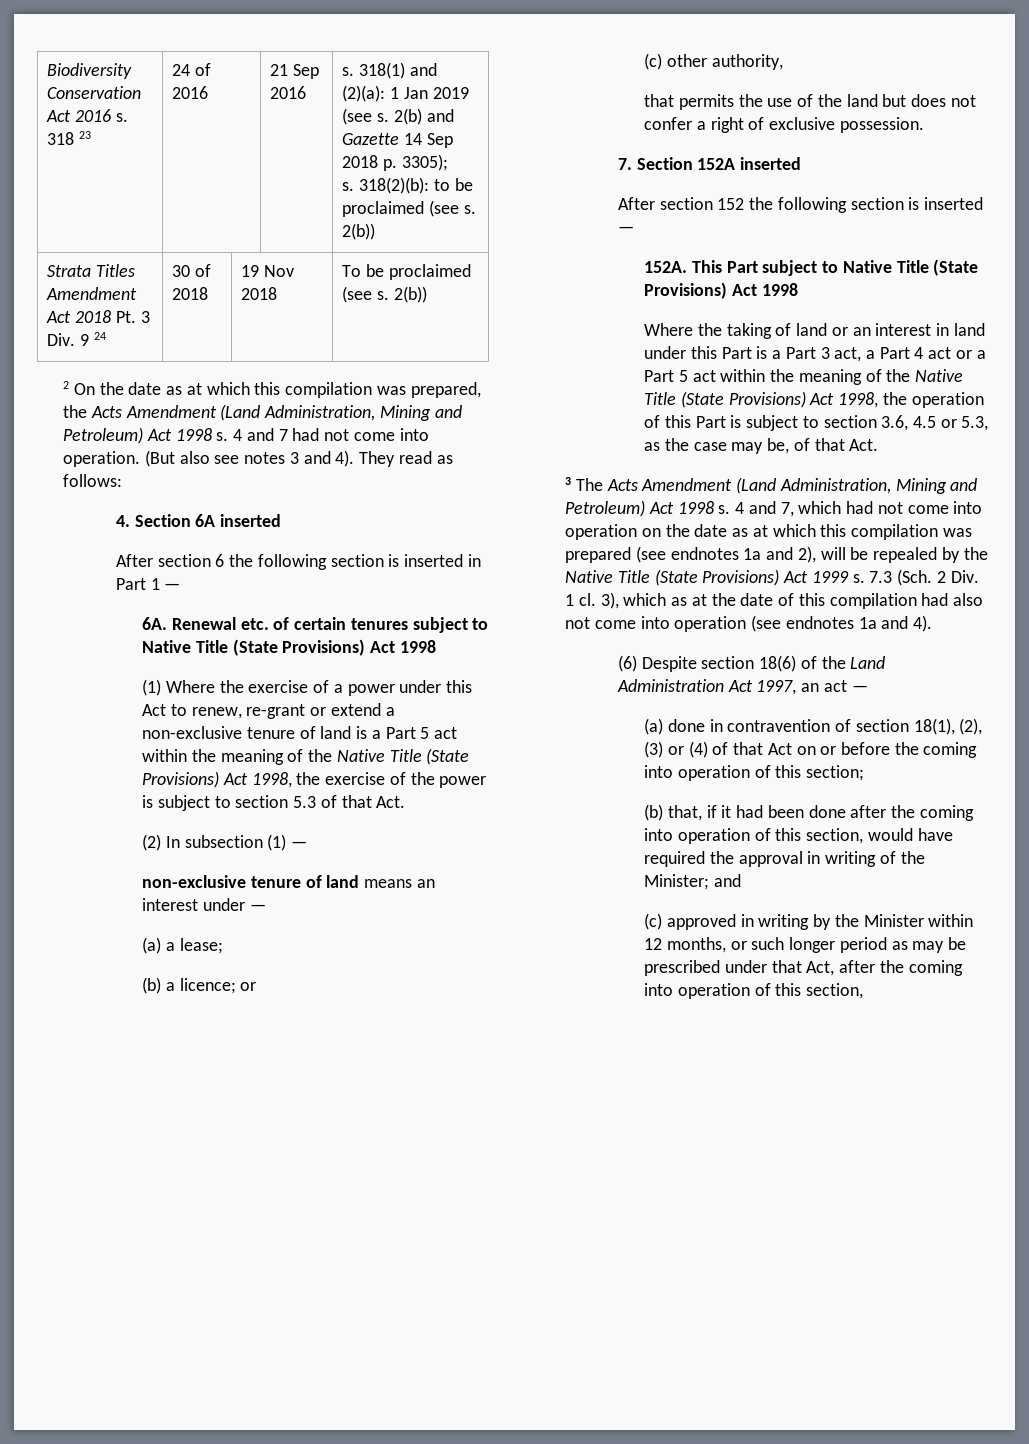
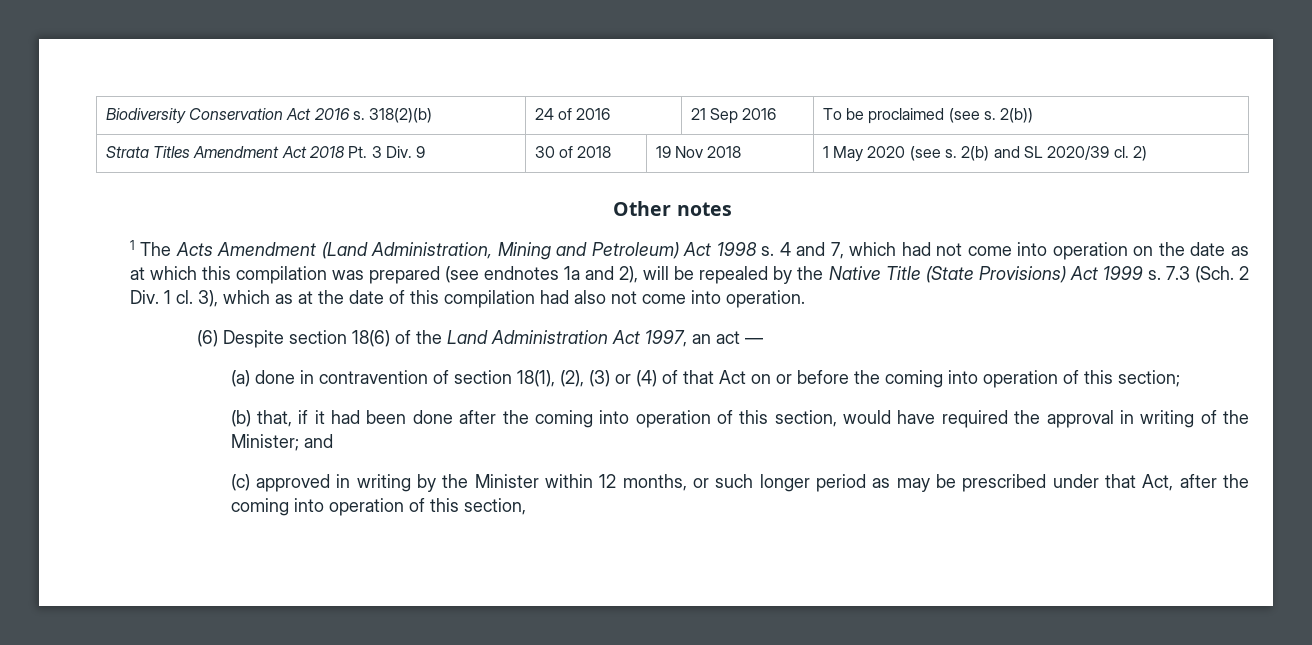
- Biodiversity Conservation Act 2016 s. 318 23 | 24 of 2016 | 21 Sep 2016 | s. 318(1) and (2)(a): 1 Jan 2019 (see s. 2(b) and Gazette 14 Sep 2018 p. 3305);
- s. 318(2)(b): to be proclaimed (see s. 2(b))
+ Biodiversity Conservation Act 2016 s. 318(2)(b) | 24 of 2016 | 21 Sep 2016 | To be proclaimed (see s. 2(b))
- Strata Titles Amendment Act 2018 Pt. 3 Div. 9 24 | 30 of 2018 | 19 Nov 2018 | To be proclaimed (see s. 2(b))
- 2 On the date as at which this compilation was prepared, the Acts Amendment (Land Administration, Mining and Petroleum) Act 1998 s. 4 and 7 had not come into operation. (But also see notes 3 and 4). They read as follows:
- 4. Section 6A inserted
- After section 6 the following section is inserted in Part 1 —
- 6A. Renewal etc. of certain tenures subject to Native Title (State Provisions) Act 1998
- (1) Where the exercise of a power under this Act to renew, re-grant or extend a non-exclusive tenure of land is a Part 5 act within the meaning of the Native Title (State Provisions) Act 1998, the exercise of the power is subject to section 5.3 of that Act.
- (2) In subsection (1) —
- non-exclusive tenure of land means an interest under —
- (a) a lease;
- (b) a licence; or
- (c) other authority,
- that permits the use of the land but does not confer a right of exclusive possession.
- 7. Section 152A inserted
- After section 152 the following section is inserted —
- 152A. This Part subject to Native Title (State Provisions) Act 1998
- Where the taking of land or an interest in land under this Part is a Part 3 act, a Part 4 act or a Part 5 act within the meaning of the Native Title (State Provisions) Act 1998, the operation of this Part is subject to section 3.6, 4.5 or 5.3, as the case may be, of that Act.
- 3 The Acts Amendment (Land Administration, Mining and Petroleum) Act 1998 s.
+ Strata Titles Amendment Act 2018 Pt. 3 Div. 9 | 30 of 2018 | 19 Nov 2018 | 1 May 2020 (see s. 2(b) and SL 2020/39 cl. 2)
+ Other notes
+ 1 The Acts Amendment (Land Administration, Mining and Petroleum) Act 1998 s.
- 3), which as at the date of this compilation had also not come into operation (see endnotes 1a and 4).
+ 3), which as at the date of this compilation had also not come into operation.

